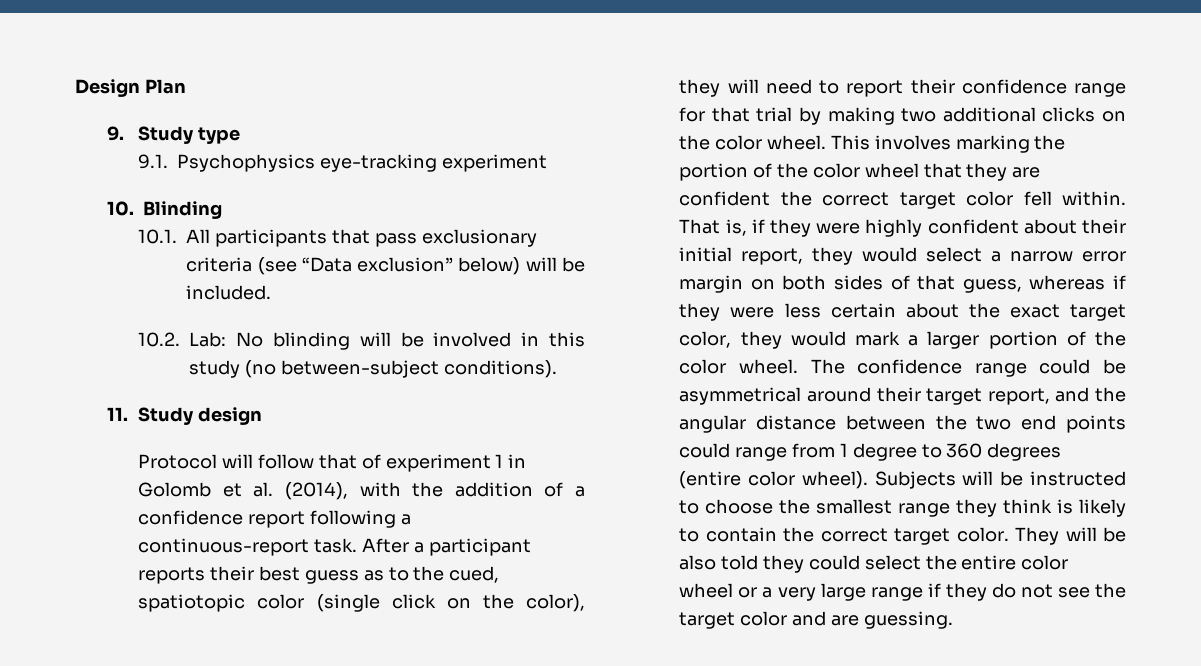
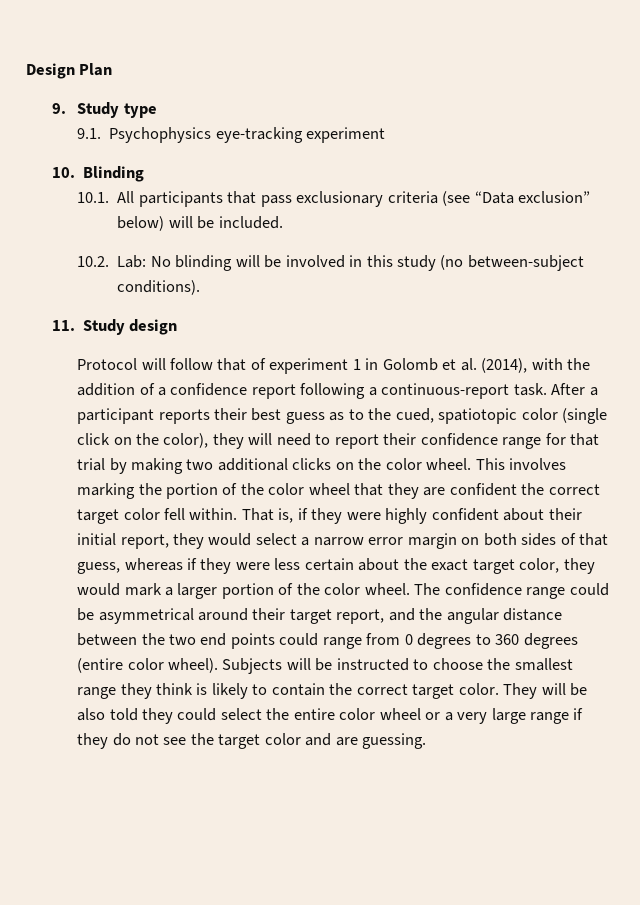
- The confidence range could be asymmetrical around their target report, and the angular distance between the two end points could range from 1 degree to 360 degrees (entire color wheel).
+ The confidence range could be asymmetrical around their target report, and the angular distance between the two end points could range from 0 degrees to 360 degrees (entire color wheel).

